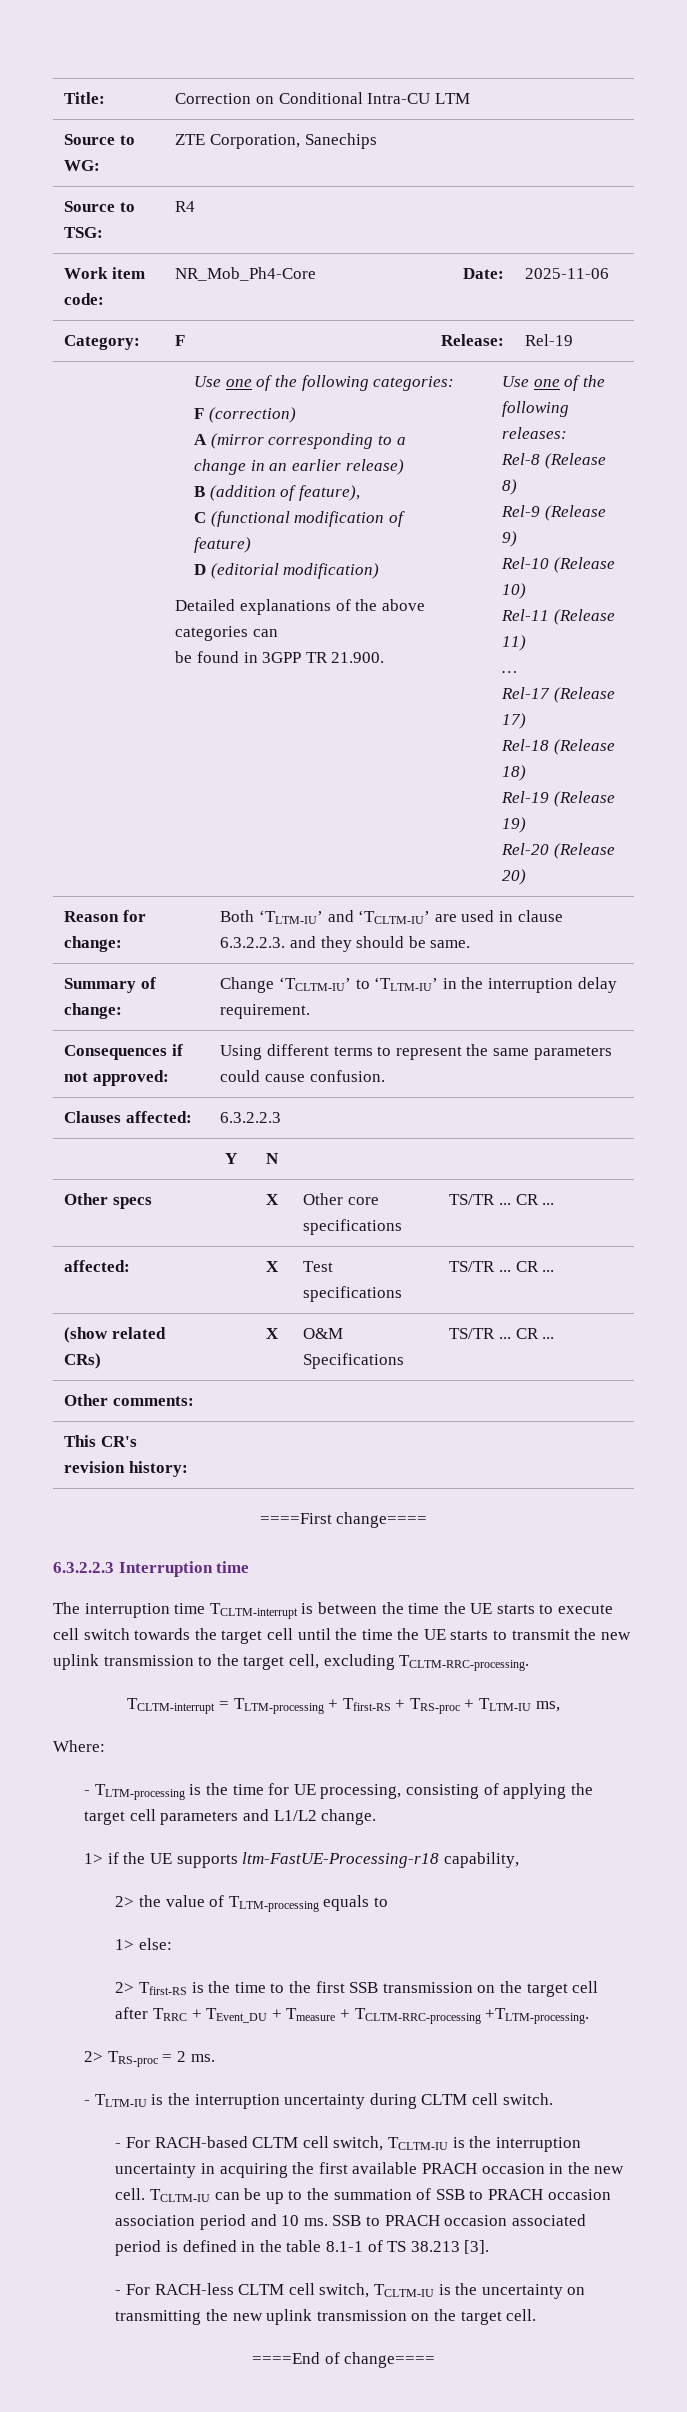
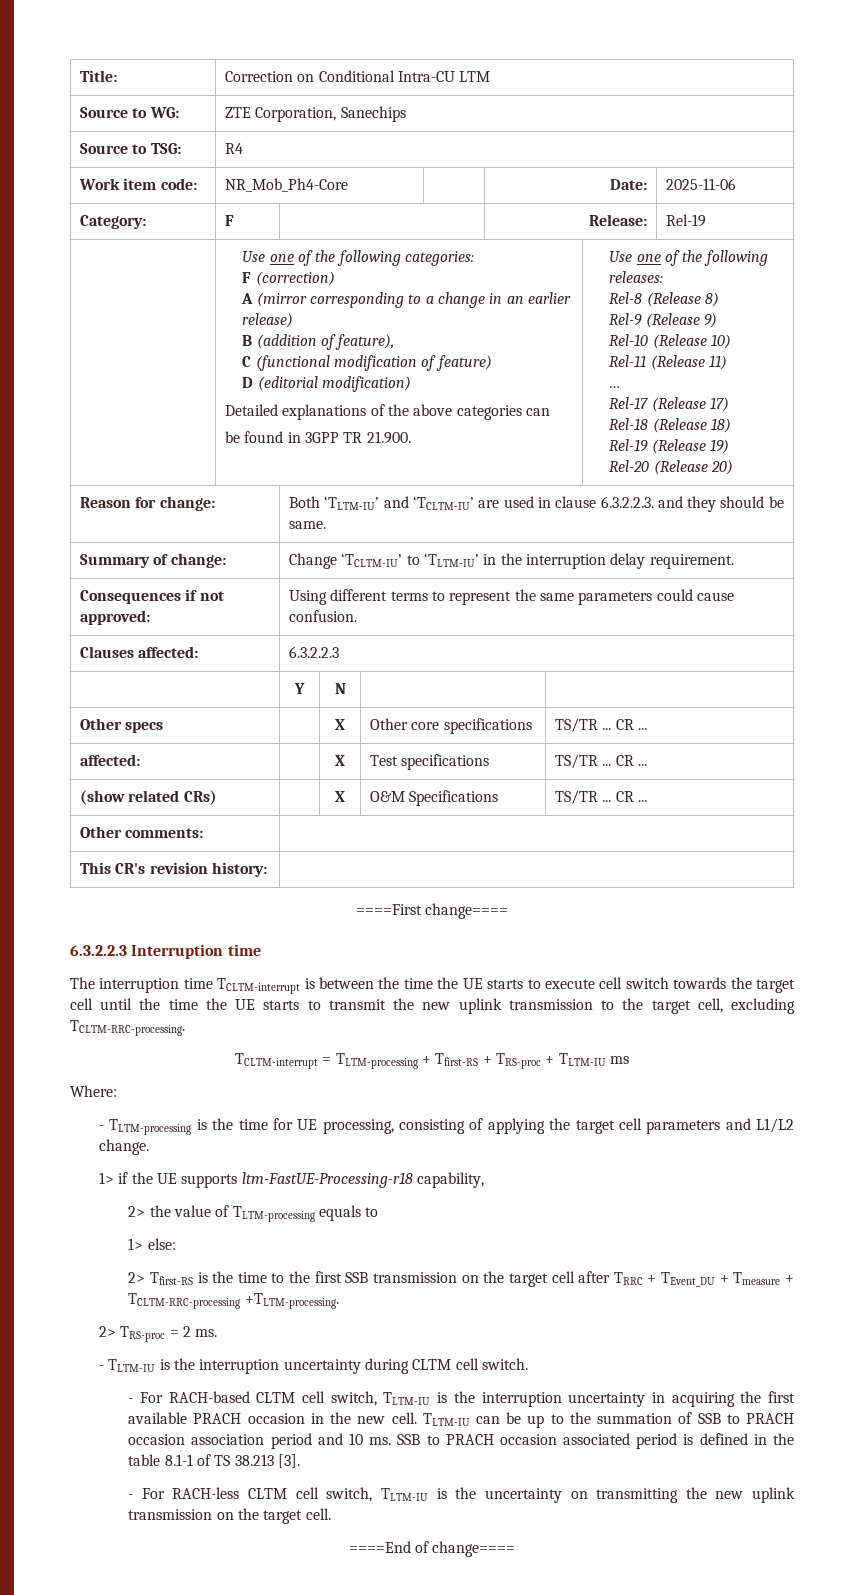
- TCLTM-interrupt = TLTM-processing + Tfirst-RS + TRS-proc + TLTM-IU ms,
+ TCLTM-interrupt = TLTM-processing + Tfirst-RS + TRS-proc + TLTM-IU ms
- - For RACH-based CLTM cell switch, TCLTM-IU is the interruption uncertainty in acquiring the first available PRACH occasion in the new cell.
+ - For RACH-based CLTM cell switch, TLTM-IU is the interruption uncertainty in acquiring the first available PRACH occasion in the new cell.
- TCLTM-IU can be up to the summation of SSB to PRACH occasion association period and 10 ms.
+ TLTM-IU can be up to the summation of SSB to PRACH occasion association period and 10 ms.
- - For RACH-less CLTM cell switch, TCLTM-IU is the uncertainty on transmitting the new uplink transmission on the target cell.
+ - For RACH-less CLTM cell switch, TLTM-IU is the uncertainty on transmitting the new uplink transmission on the target cell.

